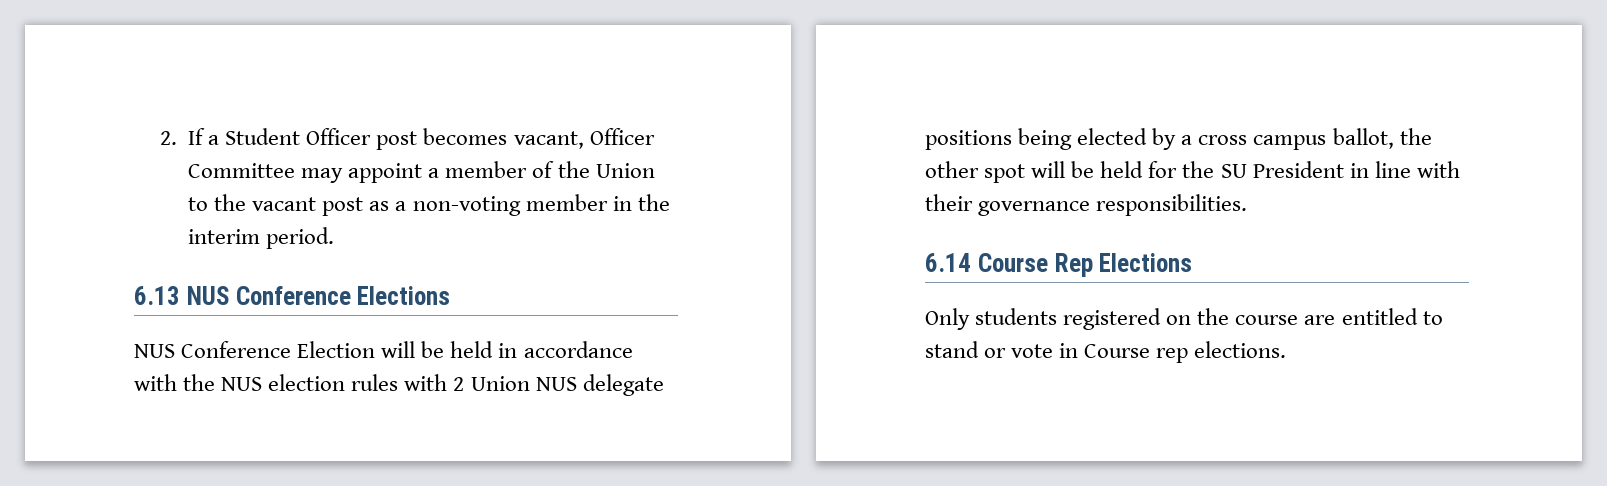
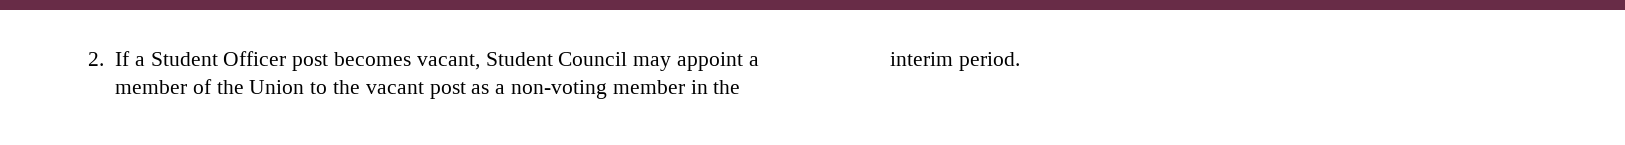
- 2. If a Student Officer post becomes vacant, Officer Committee may appoint a member of the Union to the vacant post as a non-voting member in the interim period.
+ 2. If a Student Officer post becomes vacant, Student Council may appoint a member of the Union to the vacant post as a non-voting member in the interim period.
- 6.13 NUS Conference Elections
- NUS Conference Election will be held in accordance with the NUS election rules with 2 Union NUS delegate positions being elected by a cross campus ballot, the other spot will be held for the SU President in line with their governance responsibilities.
- 6.14 Course Rep Elections
- Only students registered on the course are entitled to stand or vote in Course rep elections.

